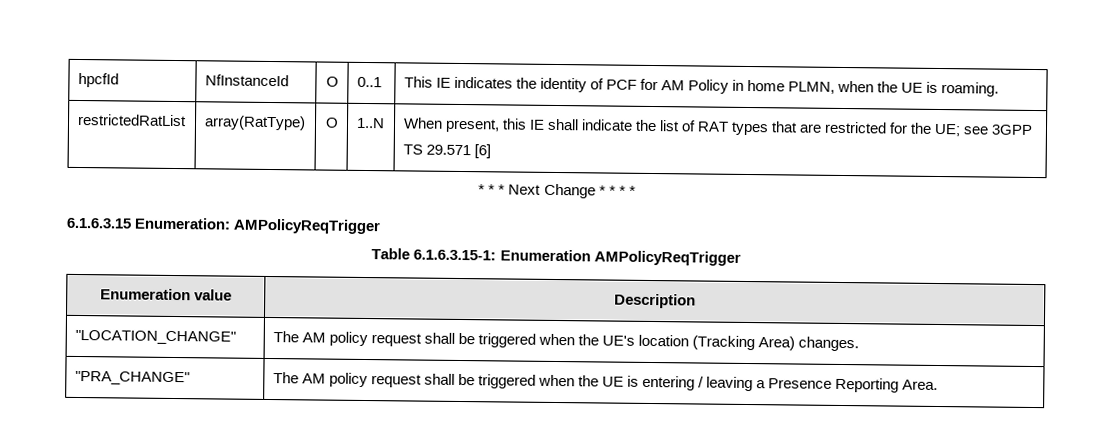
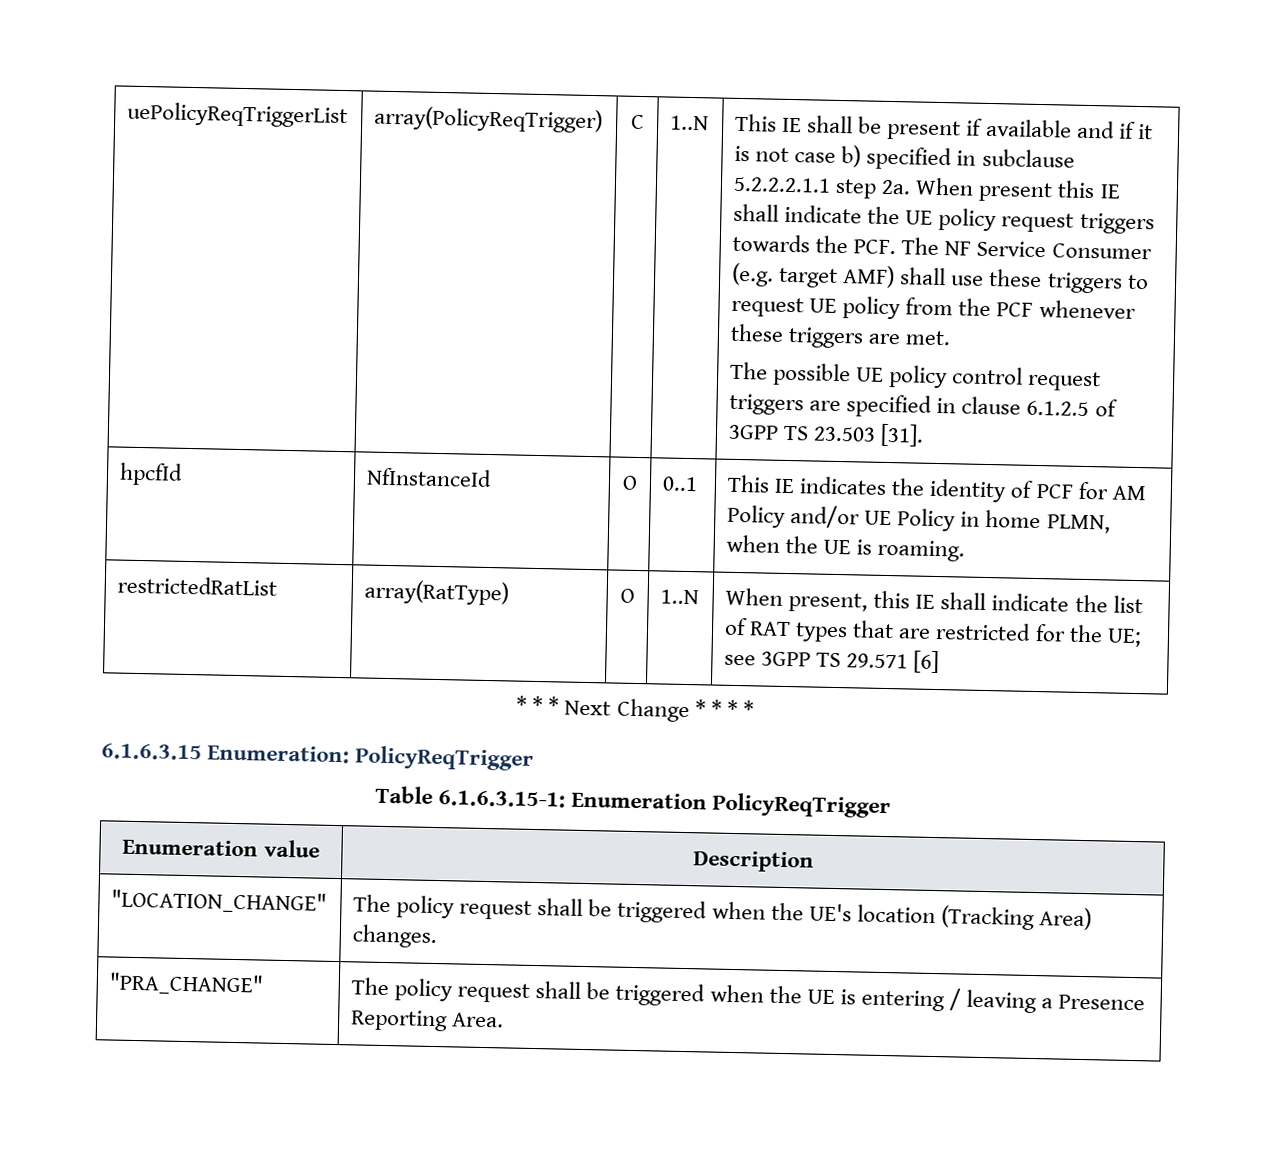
+ uePolicyReqTriggerList | array(PolicyReqTrigger) | C | 1..N | This IE shall be present if available and if it is not case b) specified in subclause 5.2.2.2.1.1 step 2a. When present this IE shall indicate the UE policy request triggers towards the PCF. The NF Service Consumer (e.g. target AMF) shall use these triggers to request UE policy from the PCF whenever these triggers are met.
+ The possible UE policy control request triggers are specified in clause 6.1.2.5 of 3GPP TS 23.503 [31].
- hpcfId | NfInstanceId | O | 0..1 | This IE indicates the identity of PCF for AM Policy in home PLMN, when the UE is roaming.
+ hpcfId | NfInstanceId | O | 0..1 | This IE indicates the identity of PCF for AM Policy and/or UE Policy in home PLMN, when the UE is roaming.
- 6.1.6.3.15 Enumeration: AMPolicyReqTrigger
+ 6.1.6.3.15 Enumeration: PolicyReqTrigger
- Table 6.1.6.3.15-1: Enumeration AMPolicyReqTrigger
+ Table 6.1.6.3.15-1: Enumeration PolicyReqTrigger
- "LOCATION_CHANGE" | The AM policy request shall be triggered when the UE's location (Tracking Area) changes.
+ "LOCATION_CHANGE" | The policy request shall be triggered when the UE's location (Tracking Area) changes.
- "PRA_CHANGE" | The AM policy request shall be triggered when the UE is entering / leaving a Presence Reporting Area.
+ "PRA_CHANGE" | The policy request shall be triggered when the UE is entering / leaving a Presence Reporting Area.

